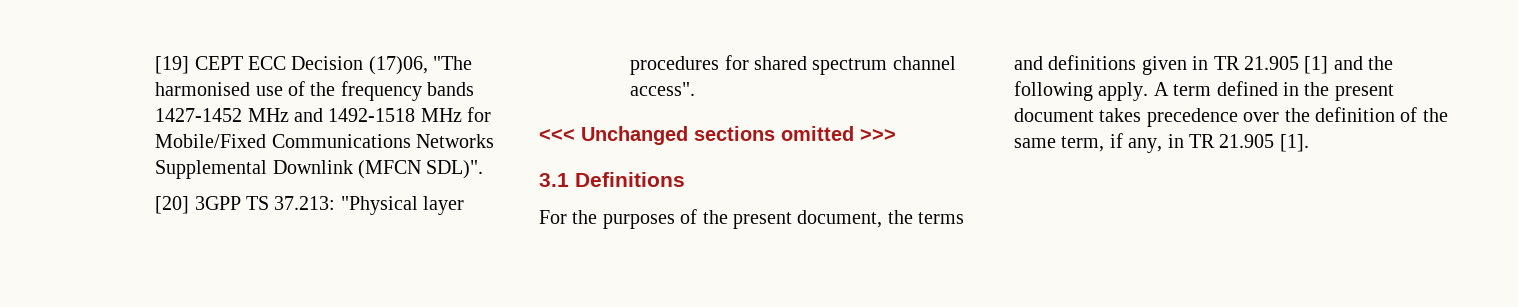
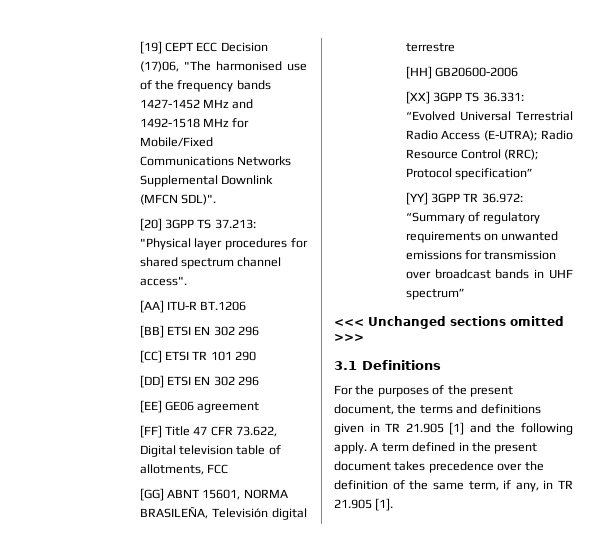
+ [AA] ITU-R BT.1206
+ [BB] ETSI EN 302 296
+ [CC] ETSI TR 101 290
+ [DD] ETSI EN 302 296
+ [EE] GE06 agreement
+ [FF] Title 47 CFR 73.622, Digital television table of allotments, FCC
+ [GG] ABNT 15601, NORMA BRASILEÑA, Televisión digital terrestre
+ [HH] GB20600-2006
+ [XX] 3GPP TS 36.331: “Evolved Universal Terrestrial Radio Access (E-UTRA); Radio Resource Control (RRC); Protocol specification”
+ [YY] 3GPP TR 36.972: “Summary of regulatory requirements on unwanted emissions for transmission over broadcast bands in UHF spectrum”

